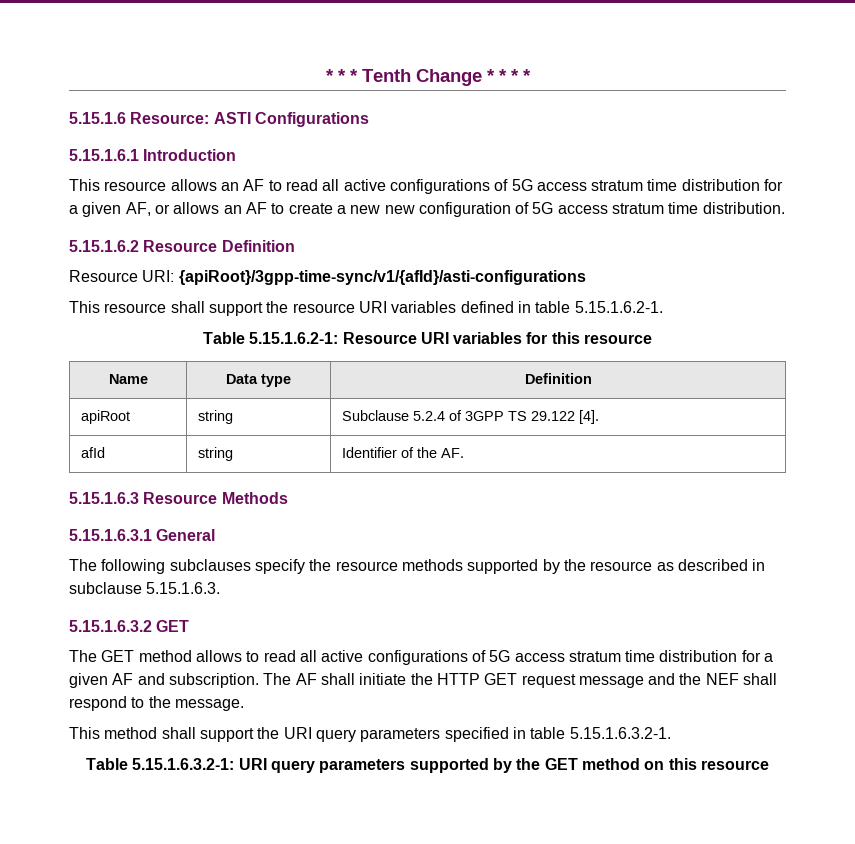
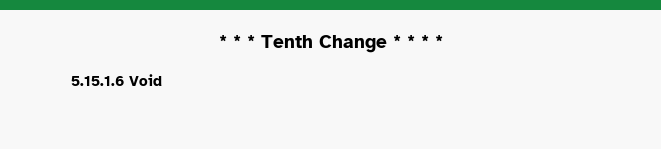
- 5.15.1.6 Resource: ASTI Configurations
- 5.15.1.6.1 Introduction
- This resource allows an AF to read all active configurations of 5G access stratum time distribution for a given AF, or allows an AF to create a new new configuration of 5G access stratum time distribution.
- 5.15.1.6.2 Resource Definition
- Resource URI: {apiRoot}/3gpp-time-sync/v1/{afId}/asti-configurations
- This resource shall support the resource URI variables defined in table 5.15.1.6.2-1.
- Table 5.15.1.6.2-1: Resource URI variables for this resource
- Name | Data type | Definition
- apiRoot | string | Subclause 5.2.4 of 3GPP TS 29.122 [4].
- afId | string | Identifier of the AF.
- 5.15.1.6.3 Resource Methods
- 5.15.1.6.3.1 General
- The following subclauses specify the resource methods supported by the resource as described in subclause 5.15.1.6.3.
- 5.15.1.6.3.2 GET
- The GET method allows to read all active configurations of 5G access stratum time distribution for a given AF and subscription. The AF shall initiate the HTTP GET request message and the NEF shall respond to the message.
- This method shall support the URI query parameters specified in table 5.15.1.6.3.2-1.
- Table 5.15.1.6.3.2-1: URI query parameters supported by the GET method on this resource
+ 5.15.1.6 Void

